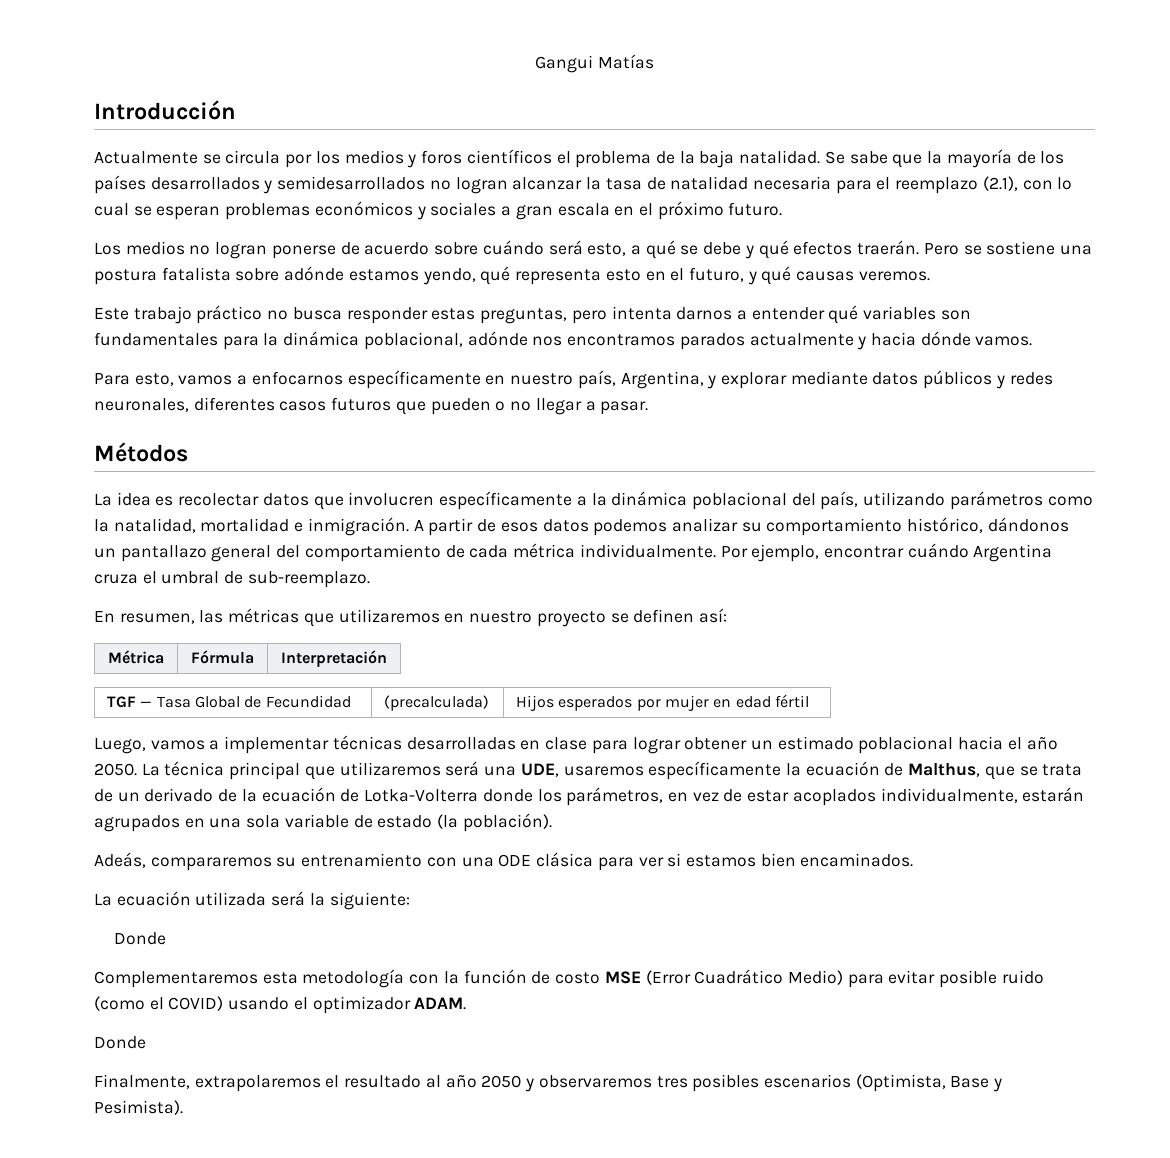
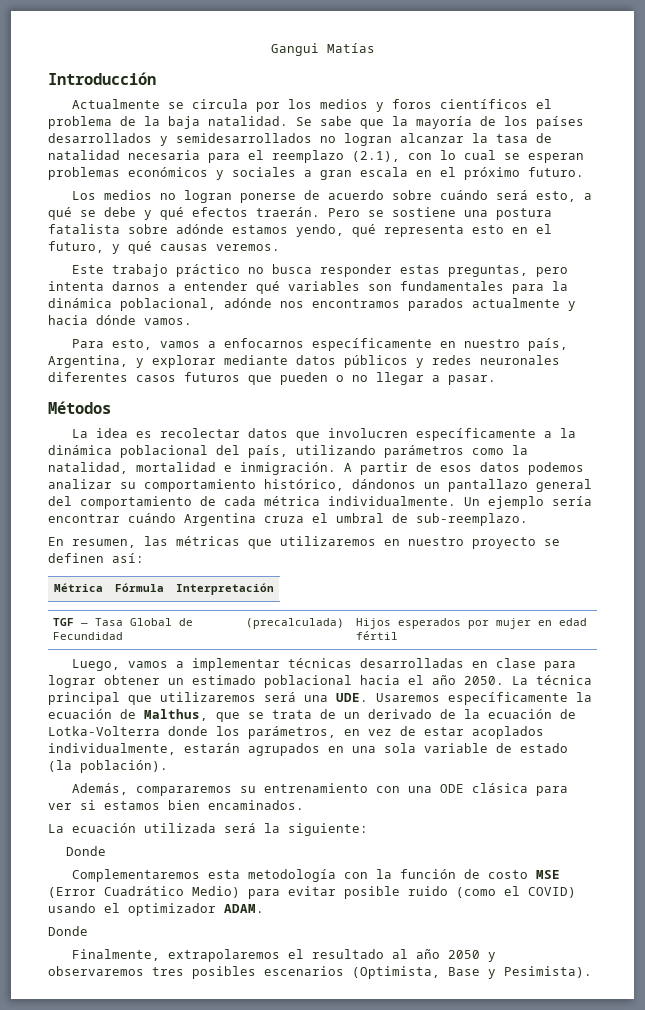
- Para esto, vamos a enfocarnos específicamente en nuestro país, Argentina, y explorar mediante datos públicos y redes neuronales, diferentes casos futuros que pueden o no llegar a pasar.
+ Para esto, vamos a enfocarnos específicamente en nuestro país, Argentina, y explorar mediante datos públicos y redes neuronales diferentes casos futuros que pueden o no llegar a pasar.
- Por ejemplo, encontrar cuándo Argentina cruza el umbral de sub-reemplazo.
+ Un ejemplo sería encontrar cuándo Argentina cruza el umbral de sub-reemplazo.
- La técnica principal que utilizaremos será una UDE, usaremos específicamente la ecuación de Malthus, que se trata de un derivado de la ecuación de Lotka-Volterra donde los parámetros, en vez de estar acoplados individualmente, estarán agrupados en una sola variable de estado (la población).
+ La técnica principal que utilizaremos será una UDE. Usaremos específicamente la ecuación de Malthus, que se trata de un derivado de la ecuación de Lotka-Volterra donde los parámetros, en vez de estar acoplados individualmente, estarán agrupados en una sola variable de estado (la población).
- Adeás, compararemos su entrenamiento con una ODE clásica para ver si estamos bien encaminados.
+ Además, compararemos su entrenamiento con una ODE clásica para ver si estamos bien encaminados.

